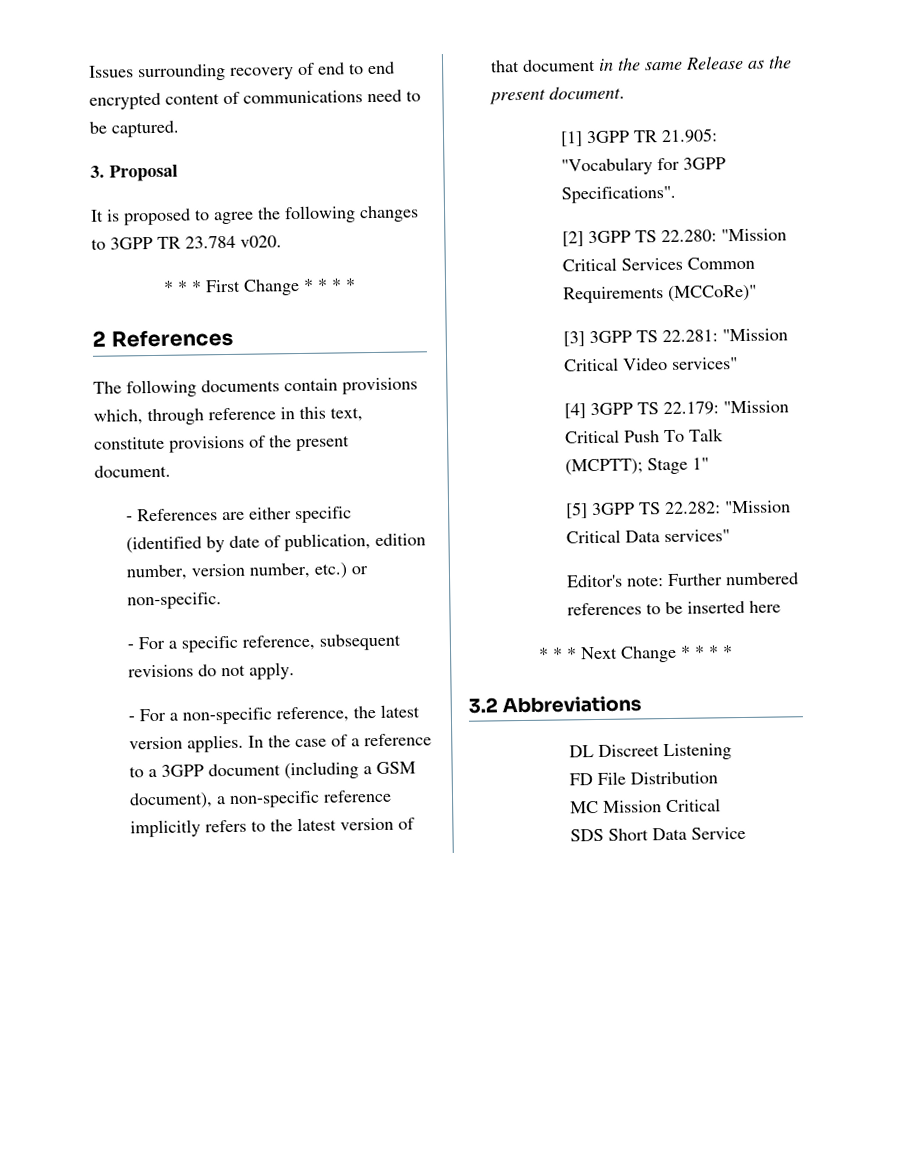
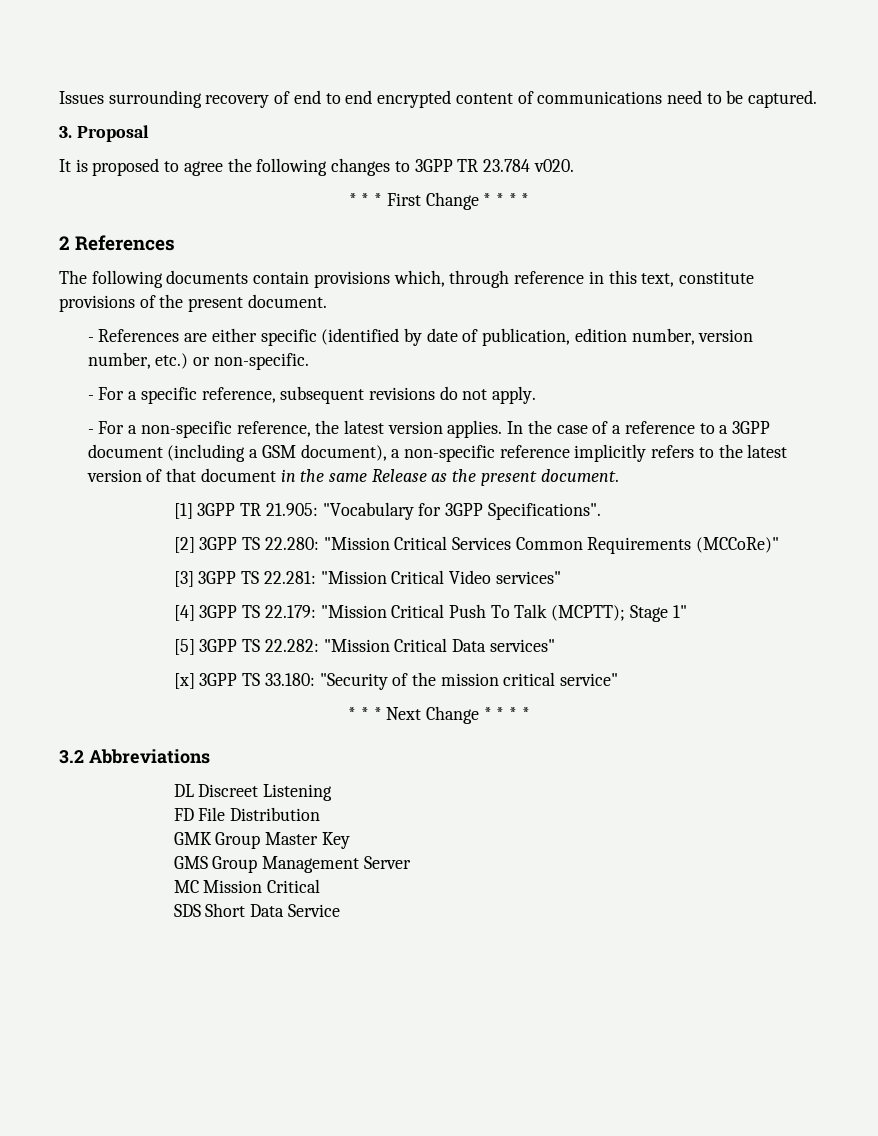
- Editor's note: Further numbered references to be inserted here
+ [x] 3GPP TS 33.180: "Security of the mission critical service"
+ GMK Group Master Key
+ GMS Group Management Server

